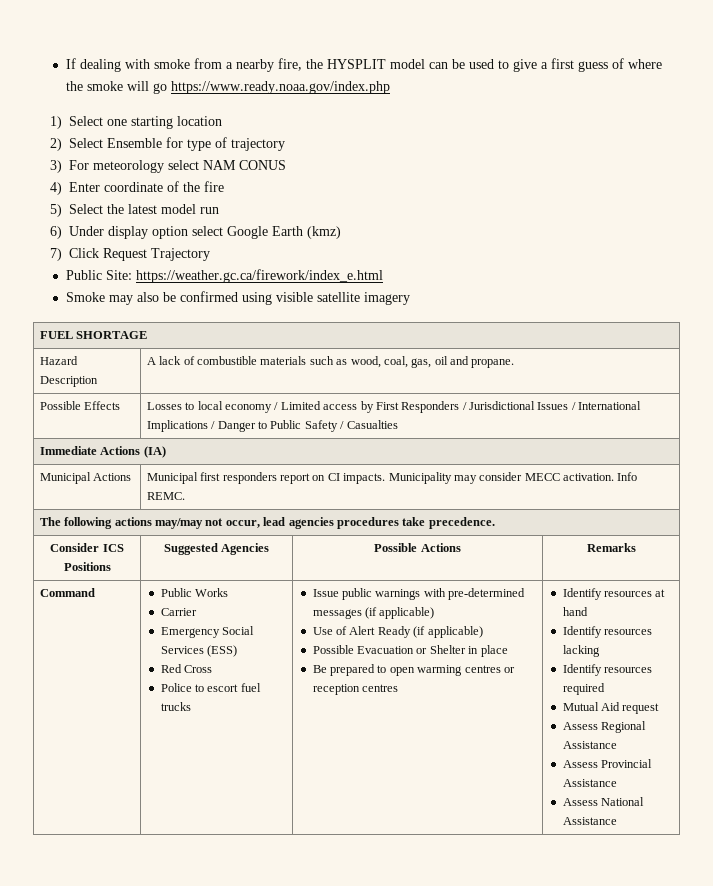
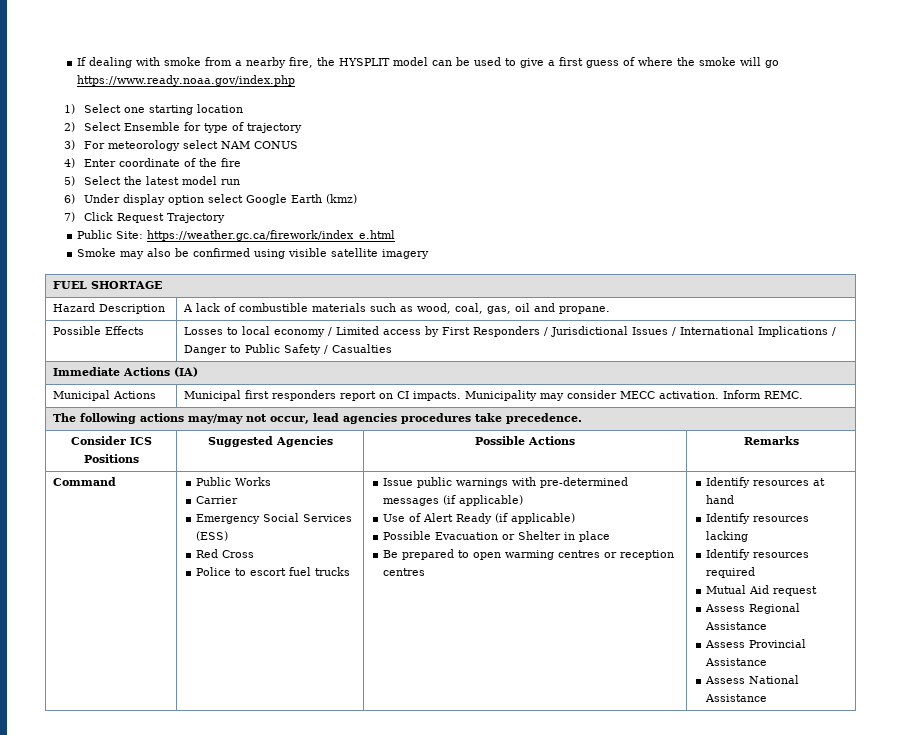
- Municipal Actions | Municipal first responders report on CI impacts. Municipality may consider MECC activation. Info REMC.
+ Municipal Actions | Municipal first responders report on CI impacts. Municipality may consider MECC activation. Inform REMC.

